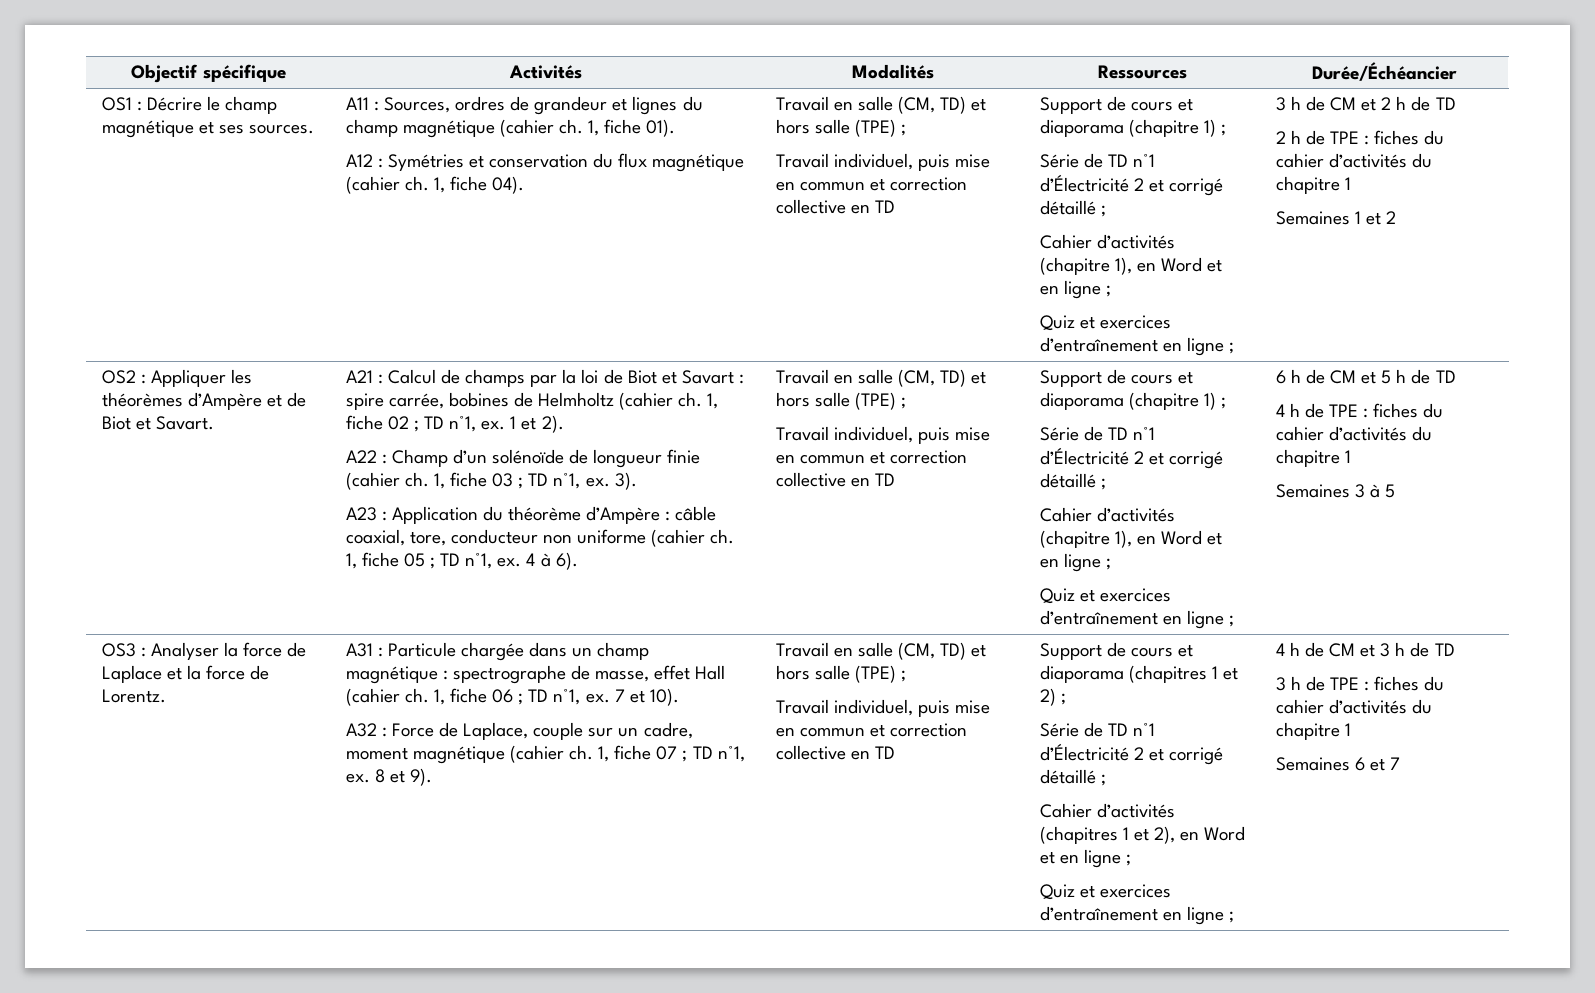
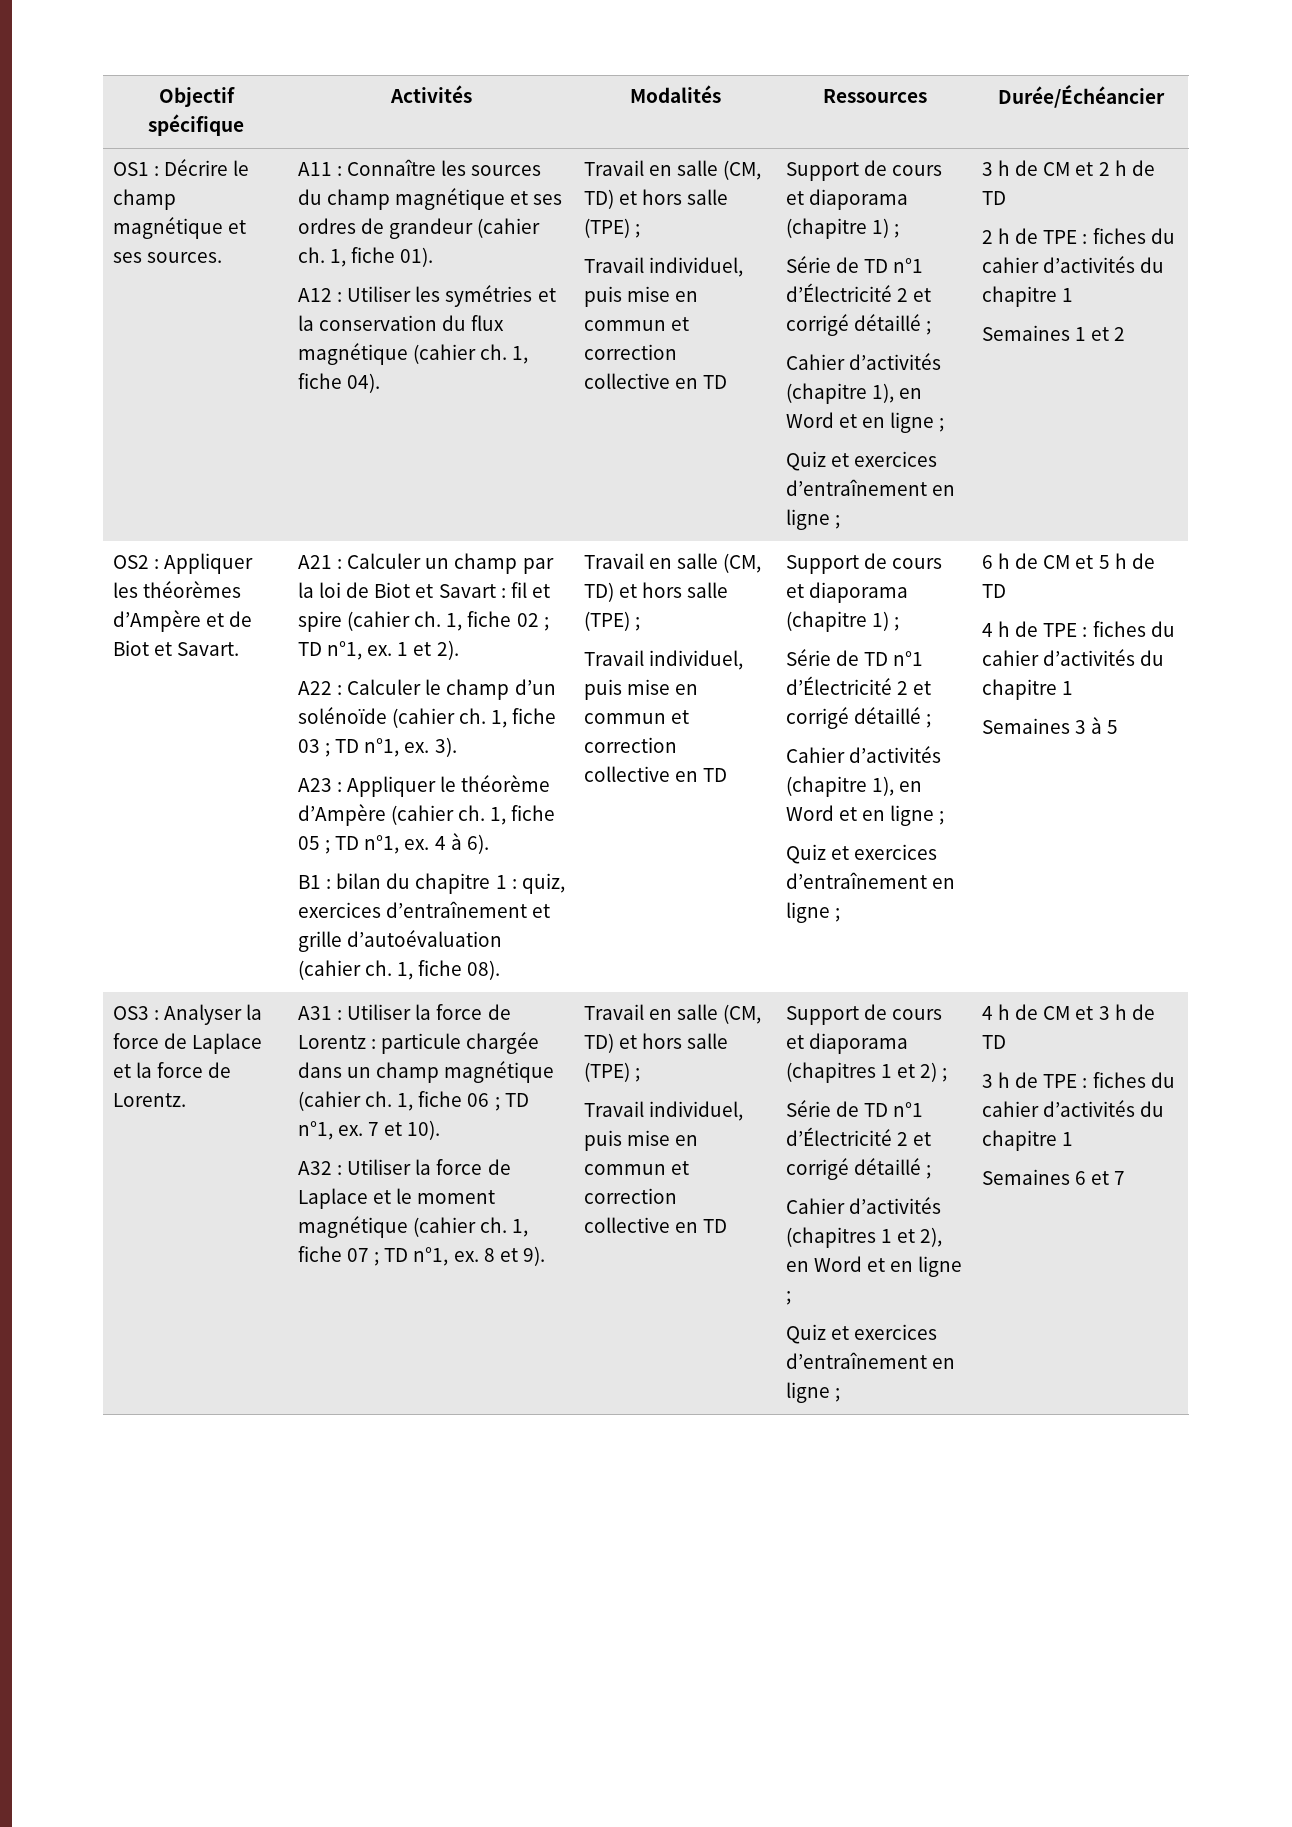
- A11 : Sources, ordres de grandeur et lignes du champ magnétique (cahier ch. 1, fiche 01).
+ A11 : Connaître les sources du champ magnétique et ses ordres de grandeur (cahier ch. 1, fiche 01).
- A12 : Symétries et conservation du flux magnétique (cahier ch. 1, fiche 04).
+ A12 : Utiliser les symétries et la conservation du flux magnétique (cahier ch. 1, fiche 04).
- A21 : Calcul de champs par la loi de Biot et Savart : spire carrée, bobines de Helmholtz (cahier ch. 1, fiche 02 ; TD n°1, ex.
+ A21 : Calculer un champ par la loi de Biot et Savart : fil et spire (cahier ch. 1, fiche 02 ; TD n°1, ex.
- A22 : Champ d’un solénoïde de longueur finie (cahier ch. 1, fiche 03 ; TD n°1, ex.
+ A22 : Calculer le champ d’un solénoïde (cahier ch. 1, fiche 03 ; TD n°1, ex.
- A23 : Application du théorème d’Ampère : câble coaxial, tore, conducteur non uniforme (cahier ch. 1, fiche 05 ; TD n°1, ex.
+ A23 : Appliquer le théorème d’Ampère (cahier ch. 1, fiche 05 ; TD n°1, ex.
+ B1 : bilan du chapitre 1 : quiz, exercices d’entraînement et grille d’autoévaluation (cahier ch. 1, fiche 08).
- A31 : Particule chargée dans un champ magnétique : spectrographe de masse, effet Hall (cahier ch. 1, fiche 06 ; TD n°1, ex.
+ A31 : Utiliser la force de Lorentz : particule chargée dans un champ magnétique (cahier ch. 1, fiche 06 ; TD n°1, ex.
- A32 : Force de Laplace, couple sur un cadre, moment magnétique (cahier ch. 1, fiche 07 ; TD n°1, ex.
+ A32 : Utiliser la force de Laplace et le moment magnétique (cahier ch. 1, fiche 07 ; TD n°1, ex.

